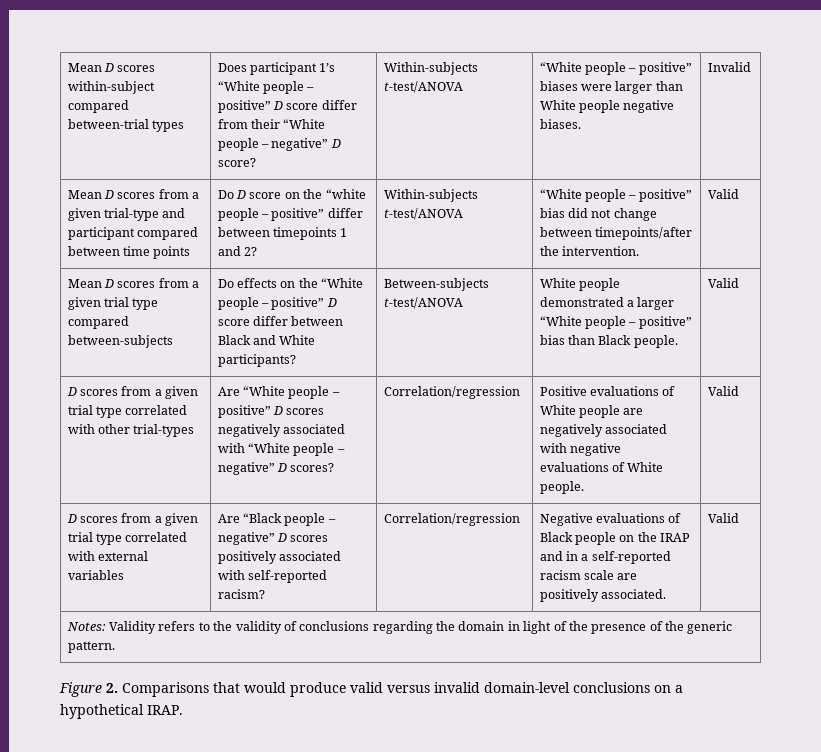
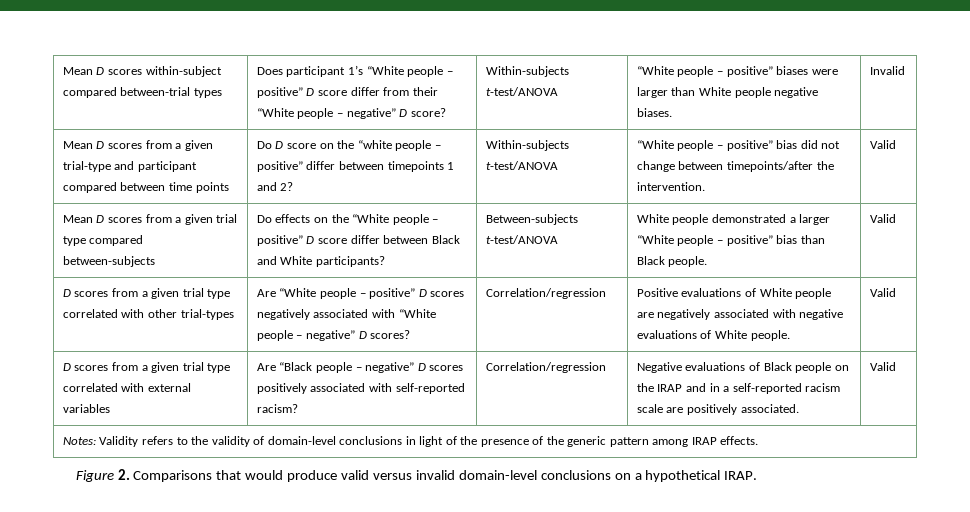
- Notes: Validity refers to the validity of conclusions regarding the domain in light of the presence of the generic pattern.
+ Notes: Validity refers to the validity of domain-level conclusions in light of the presence of the generic pattern among IRAP effects.

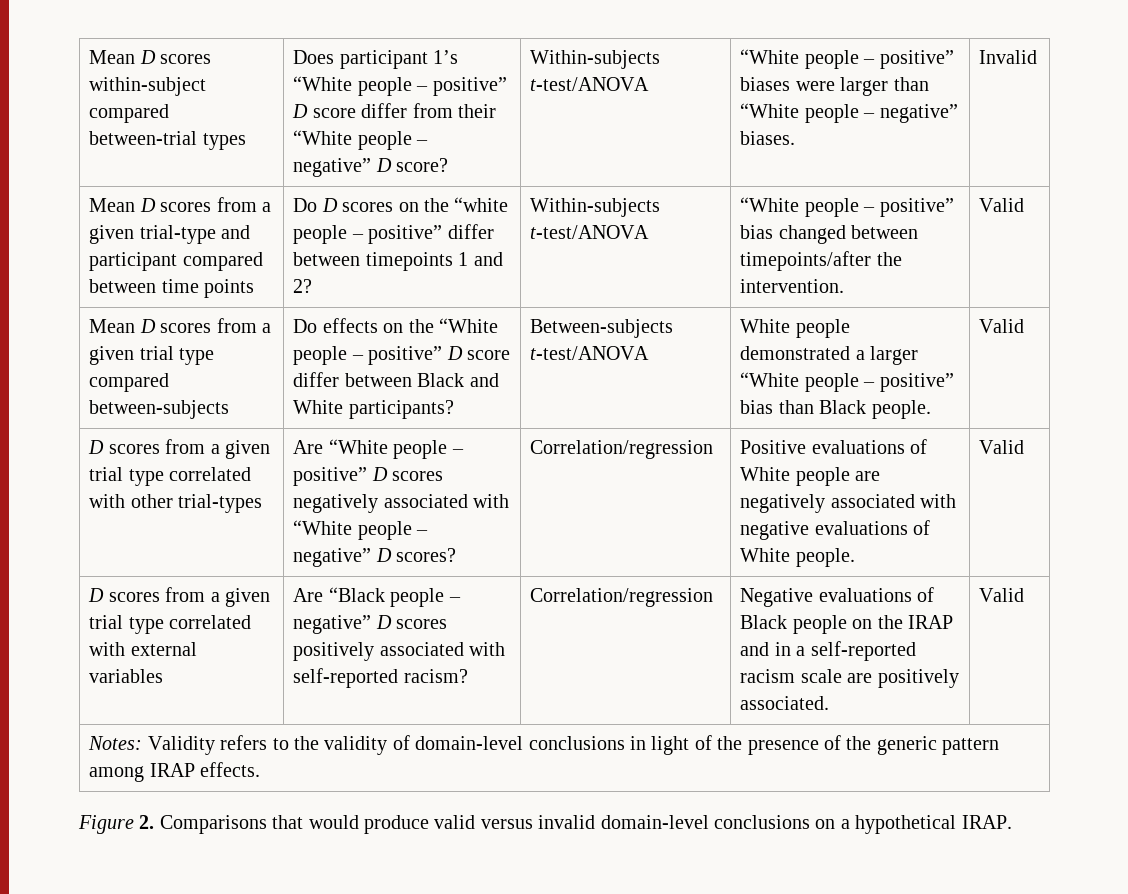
- “White people – positive” biases were larger than White people negative biases.
+ “White people – positive” biases were larger than “White people – negative” biases.
- Do D score on the “white people – positive” differ between timepoints 1 and 2?
+ Do D scores on the “white people – positive” differ between timepoints 1 and 2?
- “White people – positive” bias did not change between timepoints/after the intervention.
+ “White people – positive” bias changed between timepoints/after the intervention.

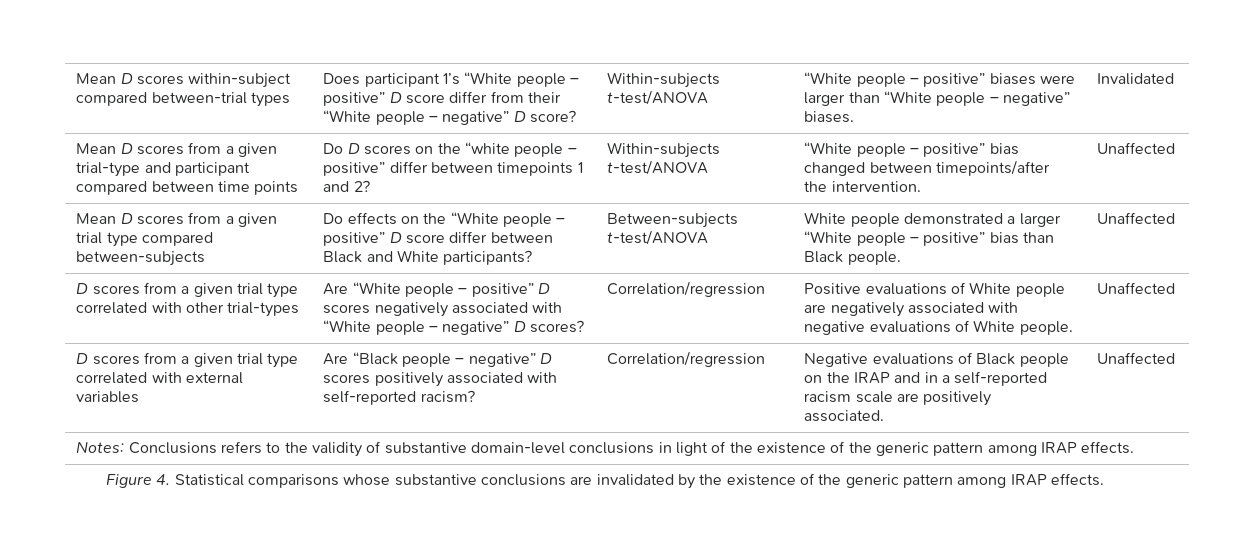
- Invalid
+ Invalidated
- “White people – positive” bias changed between timepoints/after the intervention. | Valid
+ “White people – positive” bias changed between timepoints/after the intervention. | Unaffected
- White people demonstrated a larger “White people – positive” bias than Black people. | Valid
+ White people demonstrated a larger “White people – positive” bias than Black people. | Unaffected
- Positive evaluations of White people are negatively associated with negative evaluations of White people. | Valid
+ Positive evaluations of White people are negatively associated with negative evaluations of White people. | Unaffected
- Negative evaluations of Black people on the IRAP and in a self-reported racism scale are positively associated. | Valid
+ Negative evaluations of Black people on the IRAP and in a self-reported racism scale are positively associated. | Unaffected
- Notes: Validity refers to the validity of domain-level conclusions in light of the presence of the generic pattern among IRAP effects.
+ Notes: Conclusions refers to the validity of substantive domain-level conclusions in light of the existence of the generic pattern among IRAP effects.
- Figure 2. Comparisons that would produce valid versus invalid domain-level conclusions on a hypothetical IRAP.
+ Figure 4. Statistical comparisons whose substantive conclusions are invalidated by the existence of the generic pattern among IRAP effects.

